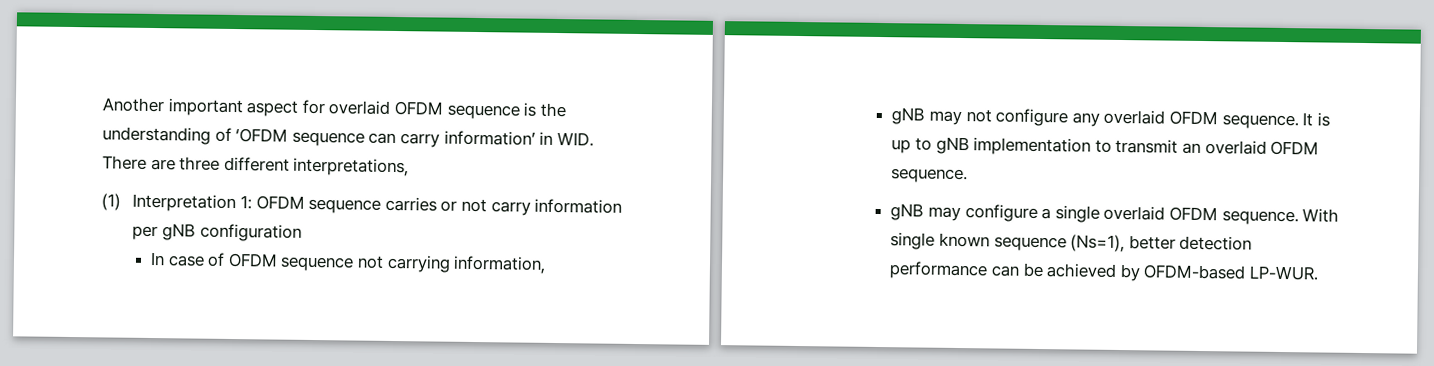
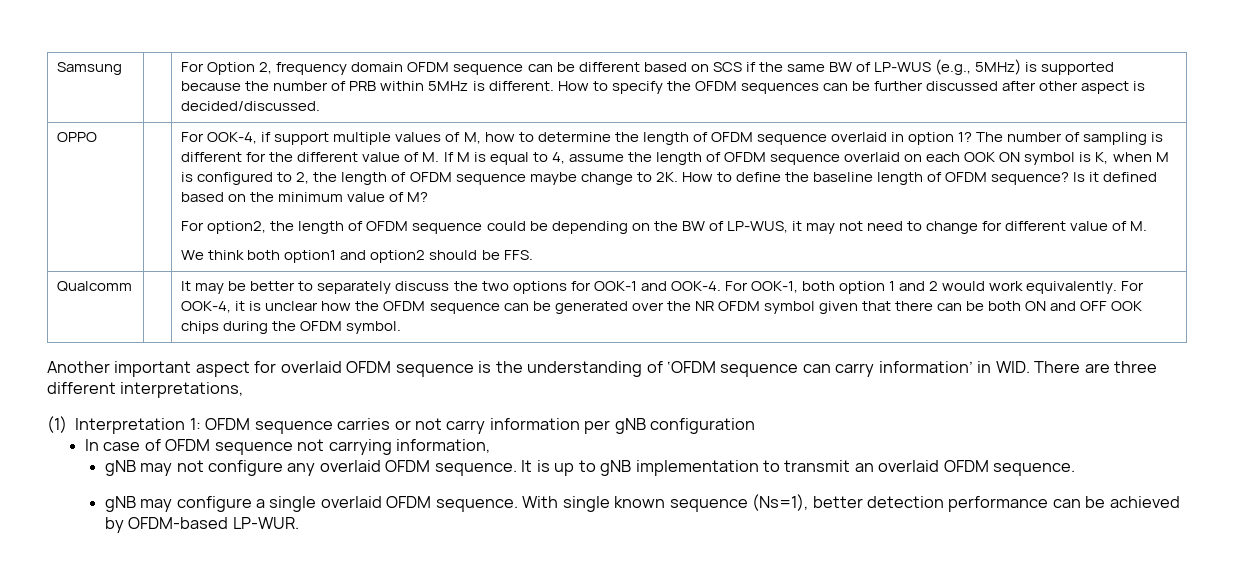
+ Samsung | | For Option 2, frequency domain OFDM sequence can be different based on SCS if the same BW of LP-WUS (e.g., 5MHz) is supported because the number of PRB within 5MHz is different. How to specify the OFDM sequences can be further discussed after other aspect is decided/discussed.
+ OPPO | | For OOK-4, if support multiple values of M, how to determine the length of OFDM sequence overlaid in option 1? The number of sampling is different for the different value of M. If M is equal to 4, assume the length of OFDM sequence overlaid on each OOK ON symbol is K, when M is configured to 2, the length of OFDM sequence maybe change to 2K. How to define the baseline length of OFDM sequence? Is it defined based on the minimum value of M?
+ For option2, the length of OFDM sequence could be depending on the BW of LP-WUS, it may not need to change for different value of M.
+ We think both option1 and option2 should be FFS.
+ Qualcomm | | It may be better to separately discuss the two options for OOK-1 and OOK-4. For OOK-1, both option 1 and 2 would work equivalently. For OOK-4, it is unclear how the OFDM sequence can be generated over the NR OFDM symbol given that there can be both ON and OFF OOK chips during the OFDM symbol.

